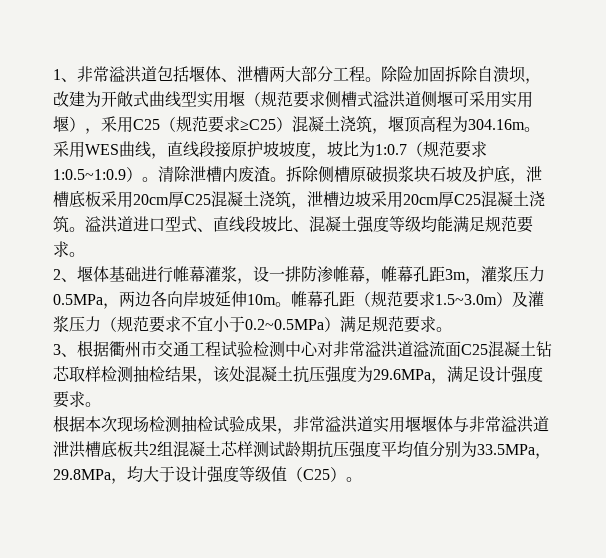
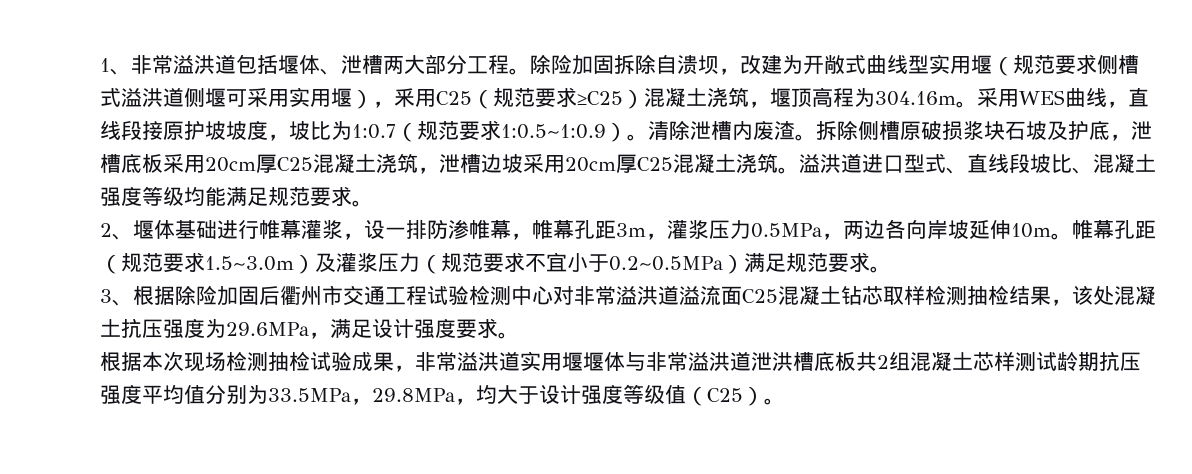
- 3、根据衢州市交通工程试验检测中心对非常溢洪道溢流面C25混凝土钻芯取样检测抽检结果，该处混凝土抗压强度为29.6MPa，满足设计强度要求。
+ 3、根据除险加固后衢州市交通工程试验检测中心对非常溢洪道溢流面C25混凝土钻芯取样检测抽检结果，该处混凝土抗压强度为29.6MPa，满足设计强度要求。

